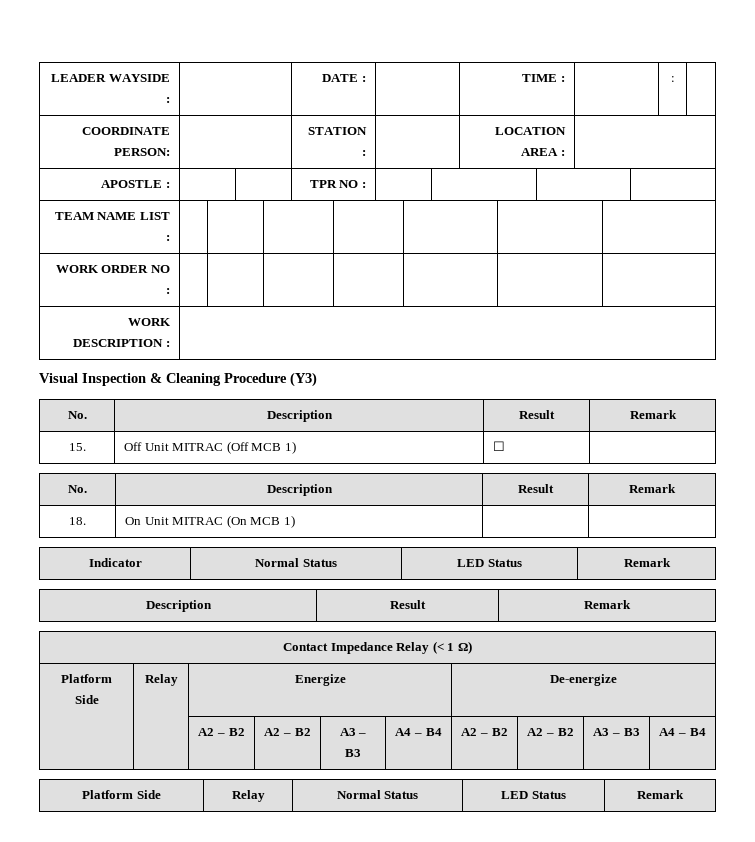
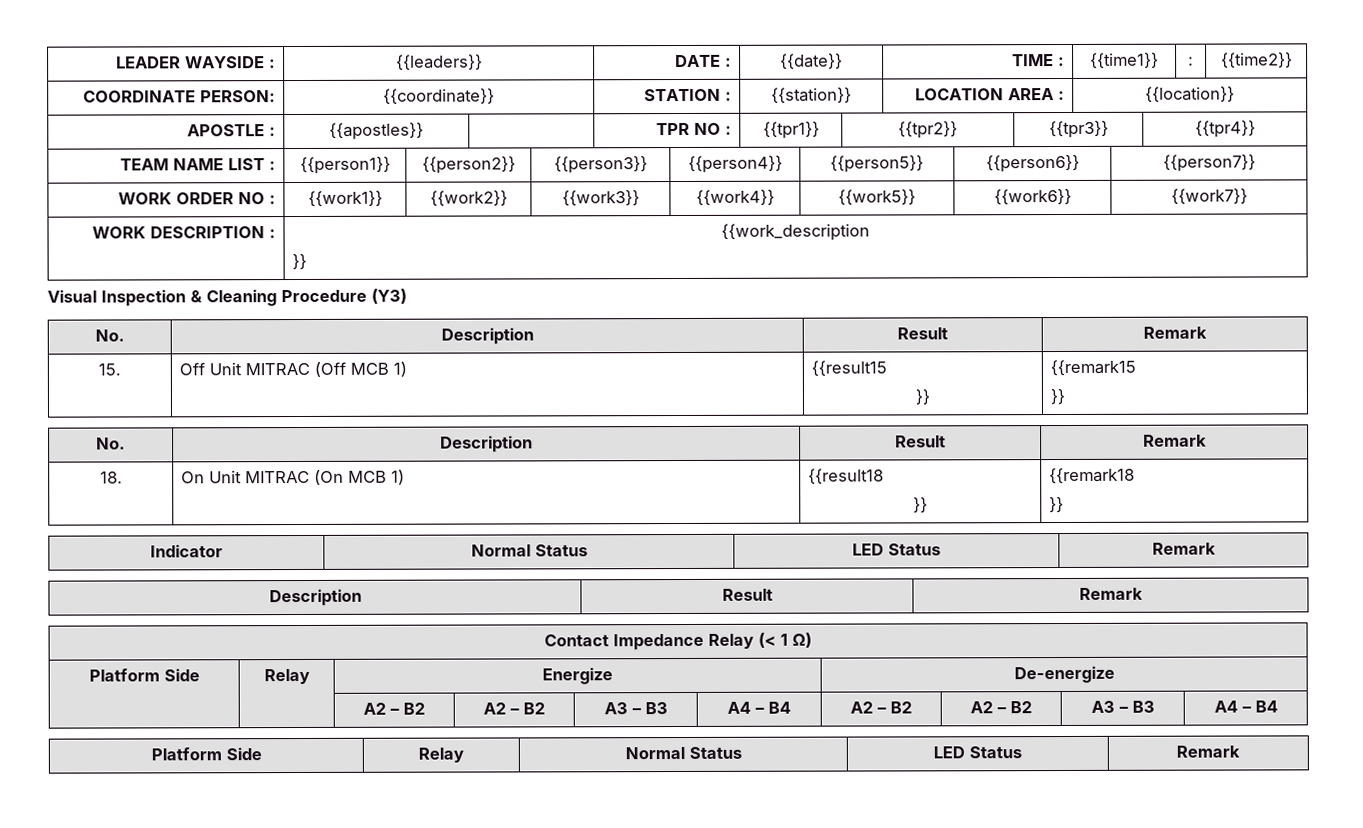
- LEADER WAYSIDE : | | DATE : | | TIME : | | : |
+ LEADER WAYSIDE : | {{leaders}} | DATE : | {{date}} | TIME : | {{time1}} | : | {{time2}}
- COORDINATE PERSON: | | STATION : | | LOCATION AREA : |
+ COORDINATE PERSON: | {{coordinate}} | STATION : | {{station}} | LOCATION AREA : | {{location}}
- APOSTLE : | | | TPR NO : | | | |
+ APOSTLE : | {{apostles}} | | TPR NO : | {{tpr1}} | {{tpr2}} | {{tpr3}} | {{tpr4}}
- TEAM NAME LIST : | | | | | | |
- WORK ORDER NO : | | | | | | |
+ TEAM NAME LIST : | {{person1}} | {{person2}} | {{person3}} | {{person4}} | {{person5}} | {{person6}} | {{person7}}
+ WORK ORDER NO : | {{work1}} | {{work2}} | {{work3}} | {{work4}} | {{work5}} | {{work6}} | {{work7}}
- WORK DESCRIPTION : |
+ WORK DESCRIPTION : | {{work_description
+ }}
- 15. | Off Unit MITRAC (Off MCB 1) | ☐ |
+ 15. | Off Unit MITRAC (Off MCB 1) | {{result15
+ }} | {{remark15
+ }}
- 18. | On Unit MITRAC (On MCB 1) | |
+ 18. | On Unit MITRAC (On MCB 1) | {{result18
+ }} | {{remark18
+ }}

